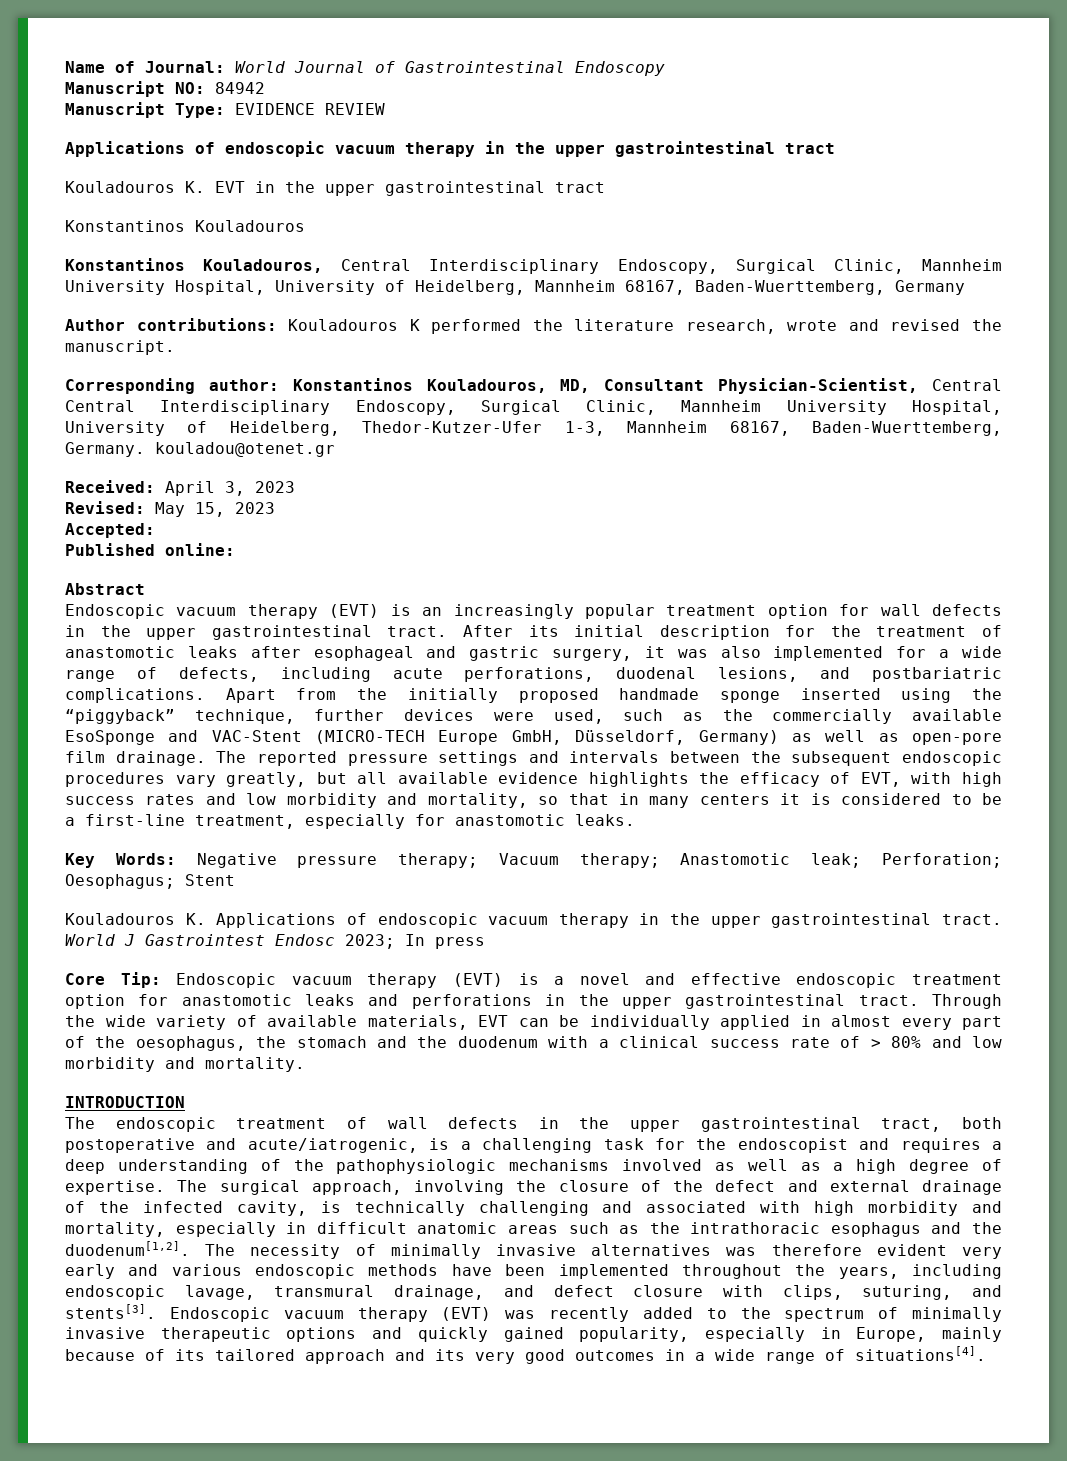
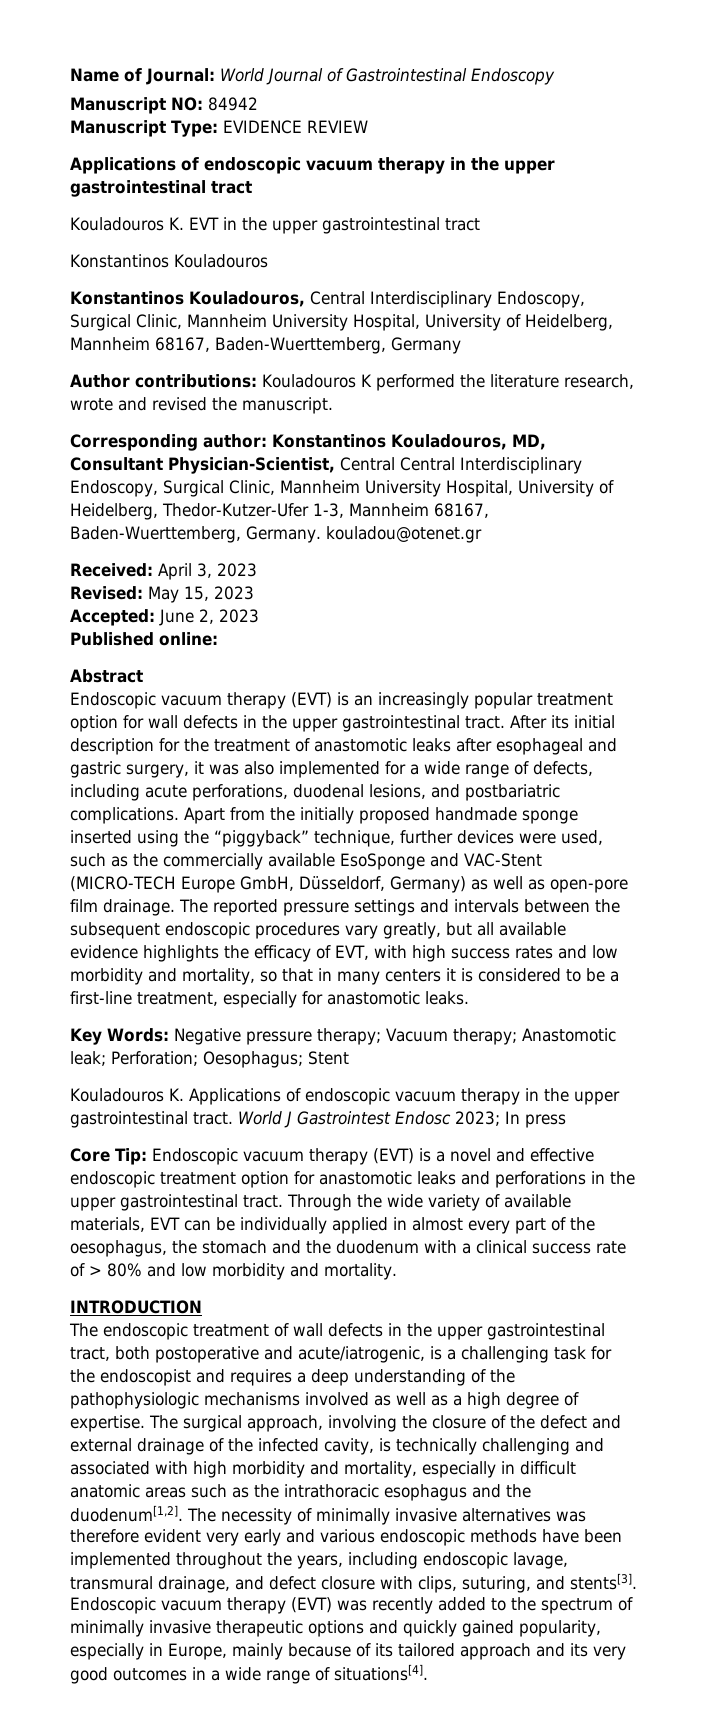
- Accepted:
+ Accepted: June 2, 2023

